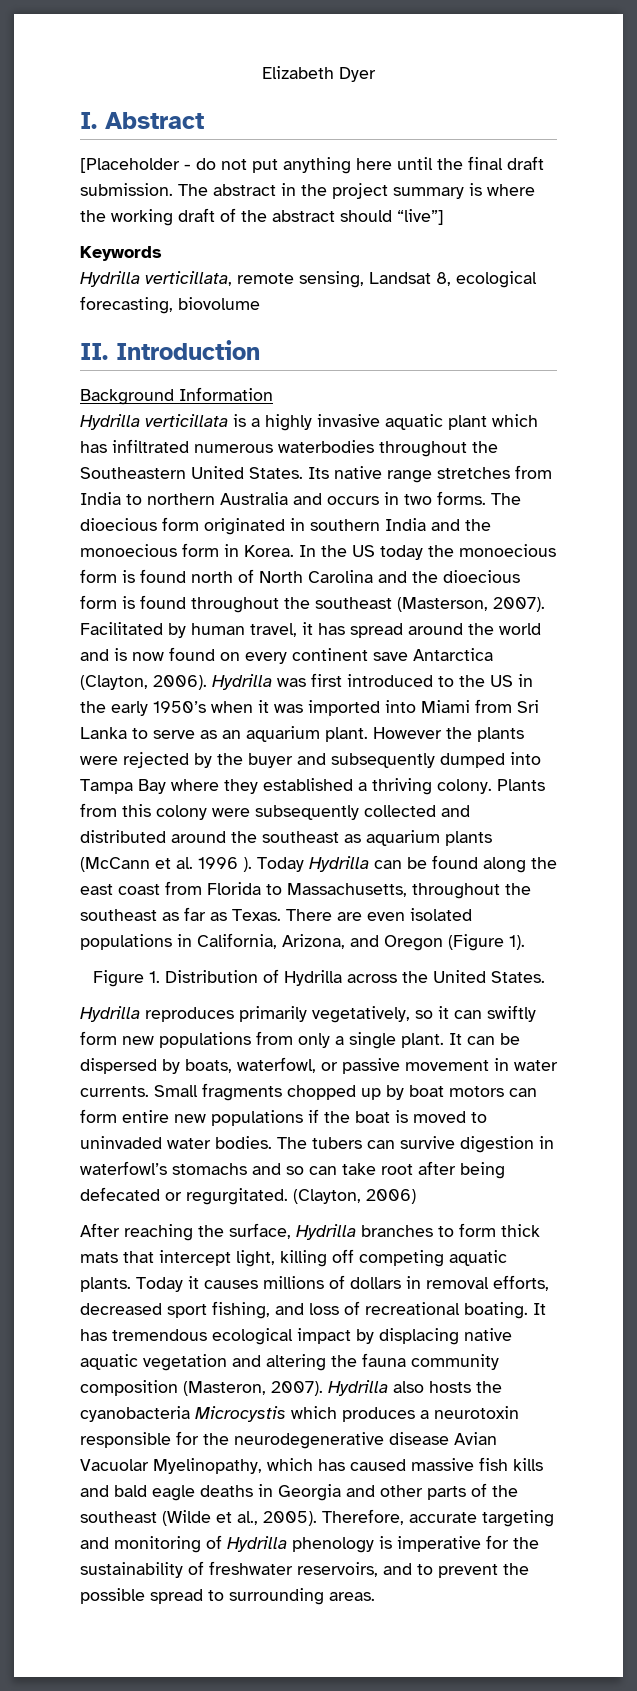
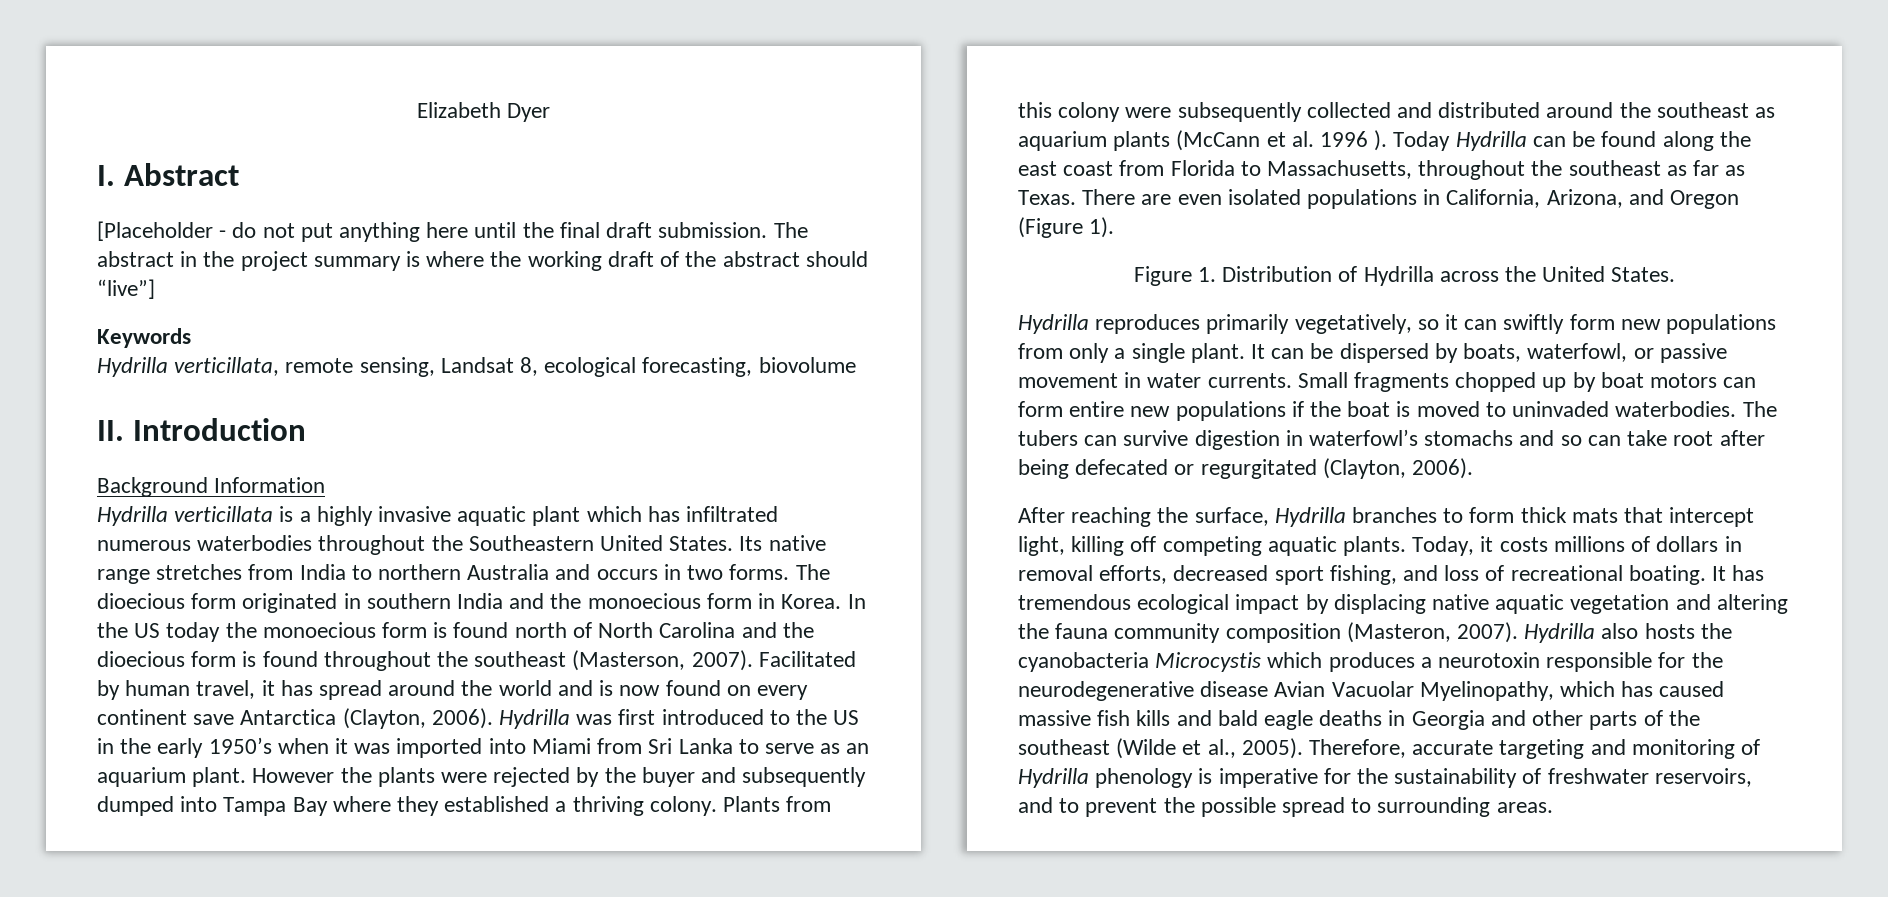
- Small fragments chopped up by boat motors can form entire new populations if the boat is moved to uninvaded water bodies.
+ Small fragments chopped up by boat motors can form entire new populations if the boat is moved to uninvaded waterbodies.
- The tubers can survive digestion in waterfowl’s stomachs and so can take root after being defecated or regurgitated. (Clayton, 2006)
+ The tubers can survive digestion in waterfowl’s stomachs and so can take root after being defecated or regurgitated (Clayton, 2006).
- Today it causes millions of dollars in removal efforts, decreased sport fishing, and loss of recreational boating.
+ Today, it costs millions of dollars in removal efforts, decreased sport fishing, and loss of recreational boating.

